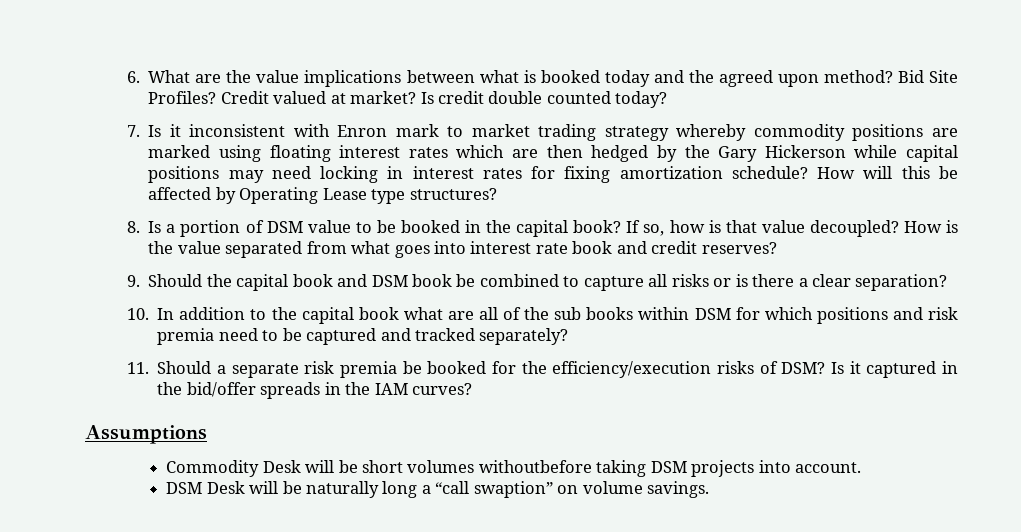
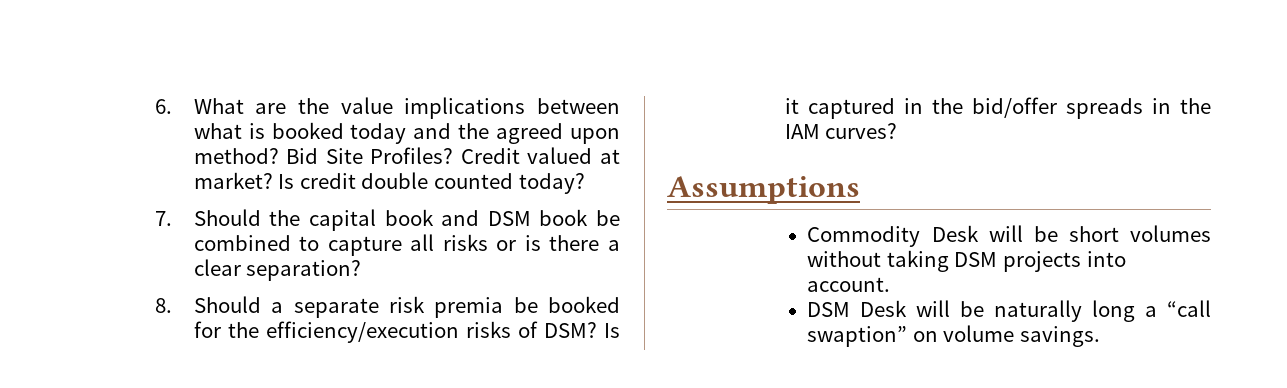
- 7. Is it inconsistent with Enron mark to market trading strategy whereby commodity positions are marked using floating interest rates which are then hedged by the Gary Hickerson while capital positions may need locking in interest rates for fixing amortization schedule? How will this be affected by Operating Lease type structures?
- 8. Is a portion of DSM value to be booked in the capital book? If so, how is that value decoupled? How is the value separated from what goes into interest rate book and credit reserves?
- 9. Should the capital book and DSM book be combined to capture all risks or is there a clear separation?
+ 7. Should the capital book and DSM book be combined to capture all risks or is there a clear separation?
- 10. In addition to the capital book what are all of the sub books within DSM for which positions and risk premia need to be captured and tracked separately?
- 11. Should a separate risk premia be booked for the efficiency/execution risks of DSM?
+ 8. Should a separate risk premia be booked for the efficiency/execution risks of DSM?
- Commodity Desk will be short volumes withoutbefore taking DSM projects into account.
+ Commodity Desk will be short volumes without taking DSM projects into account.

